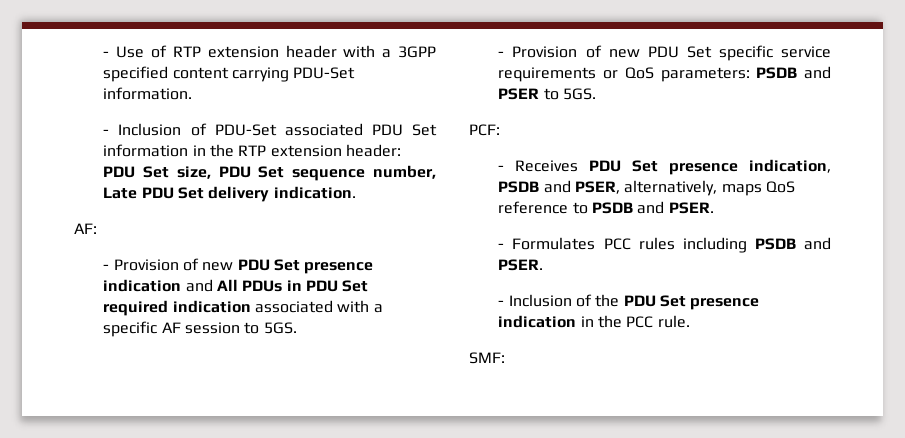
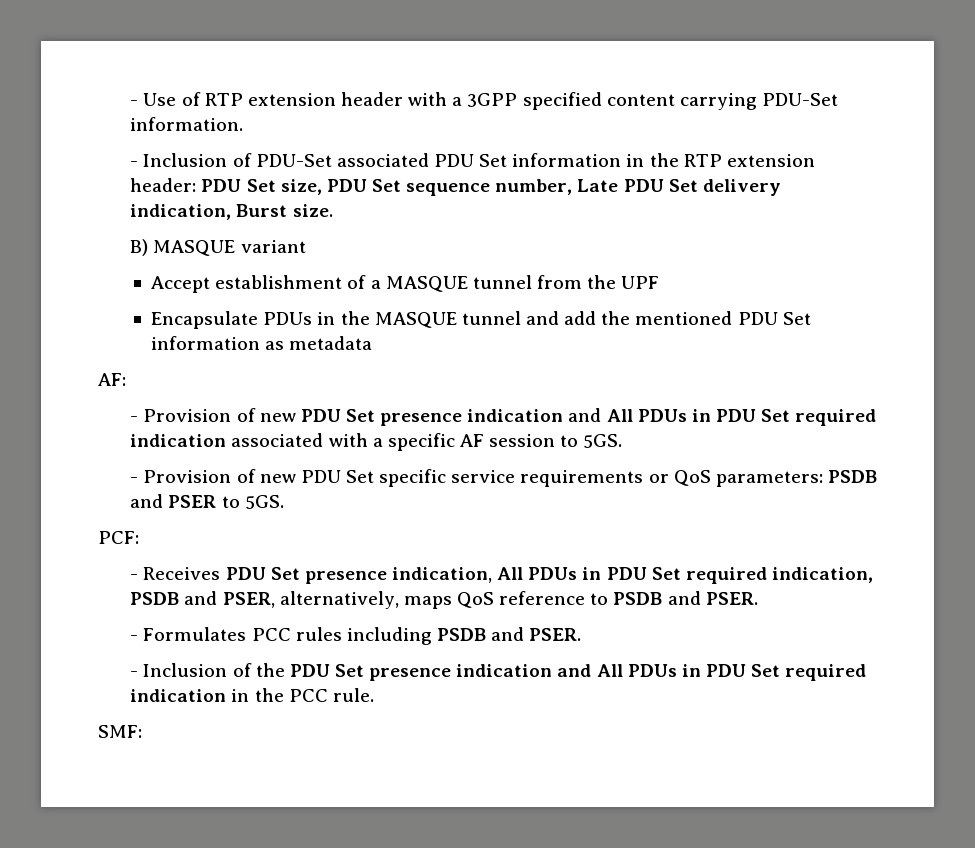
- - Inclusion of PDU-Set associated PDU Set information in the RTP extension header: PDU Set size, PDU Set sequence number, Late PDU Set delivery indication.
+ - Inclusion of PDU-Set associated PDU Set information in the RTP extension header: PDU Set size, PDU Set sequence number, Late PDU Set delivery indication, Burst size.
+ B) MASQUE variant
+ Accept establishment of a MASQUE tunnel from the UPF
+ Encapsulate PDUs in the MASQUE tunnel and add the mentioned PDU Set information as metadata
- - Receives PDU Set presence indication, PSDB and PSER, alternatively, maps QoS reference to PSDB and PSER.
+ - Receives PDU Set presence indication, All PDUs in PDU Set required indication, PSDB and PSER, alternatively, maps QoS reference to PSDB and PSER.
- - Inclusion of the PDU Set presence indication in the PCC rule.
+ - Inclusion of the PDU Set presence indication and All PDUs in PDU Set required indication in the PCC rule.

